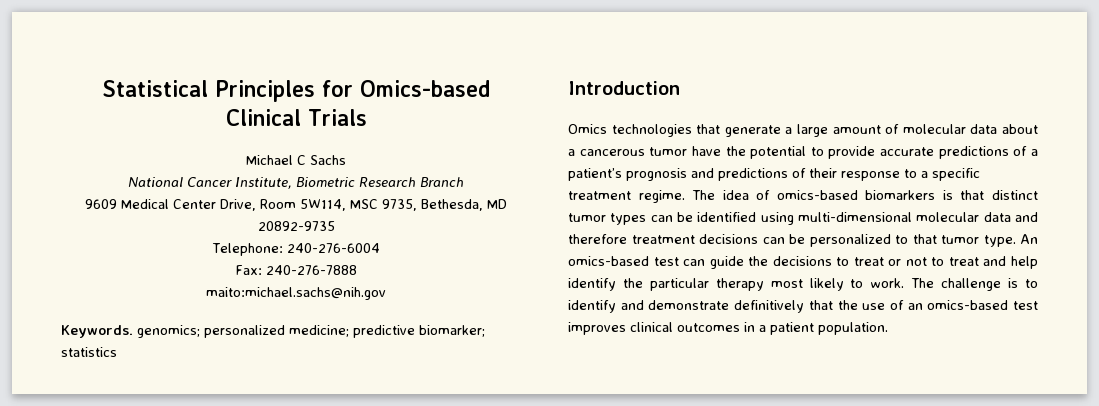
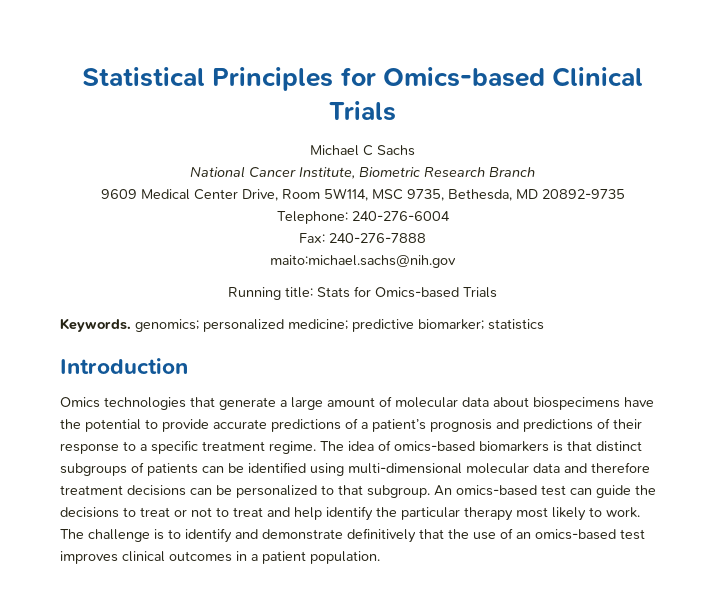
+ Running title: Stats for Omics-based Trials
- Omics technologies that generate a large amount of molecular data about a cancerous tumor have the potential to provide accurate predictions of a patient’s prognosis and predictions of their response to a specific treatment regime.
+ Omics technologies that generate a large amount of molecular data about biospecimens have the potential to provide accurate predictions of a patient’s prognosis and predictions of their response to a specific treatment regime.
- The idea of omics-based biomarkers is that distinct tumor types can be identified using multi-dimensional molecular data and therefore treatment decisions can be personalized to that tumor type.
+ The idea of omics-based biomarkers is that distinct subgroups of patients can be identified using multi-dimensional molecular data and therefore treatment decisions can be personalized to that subgroup.

